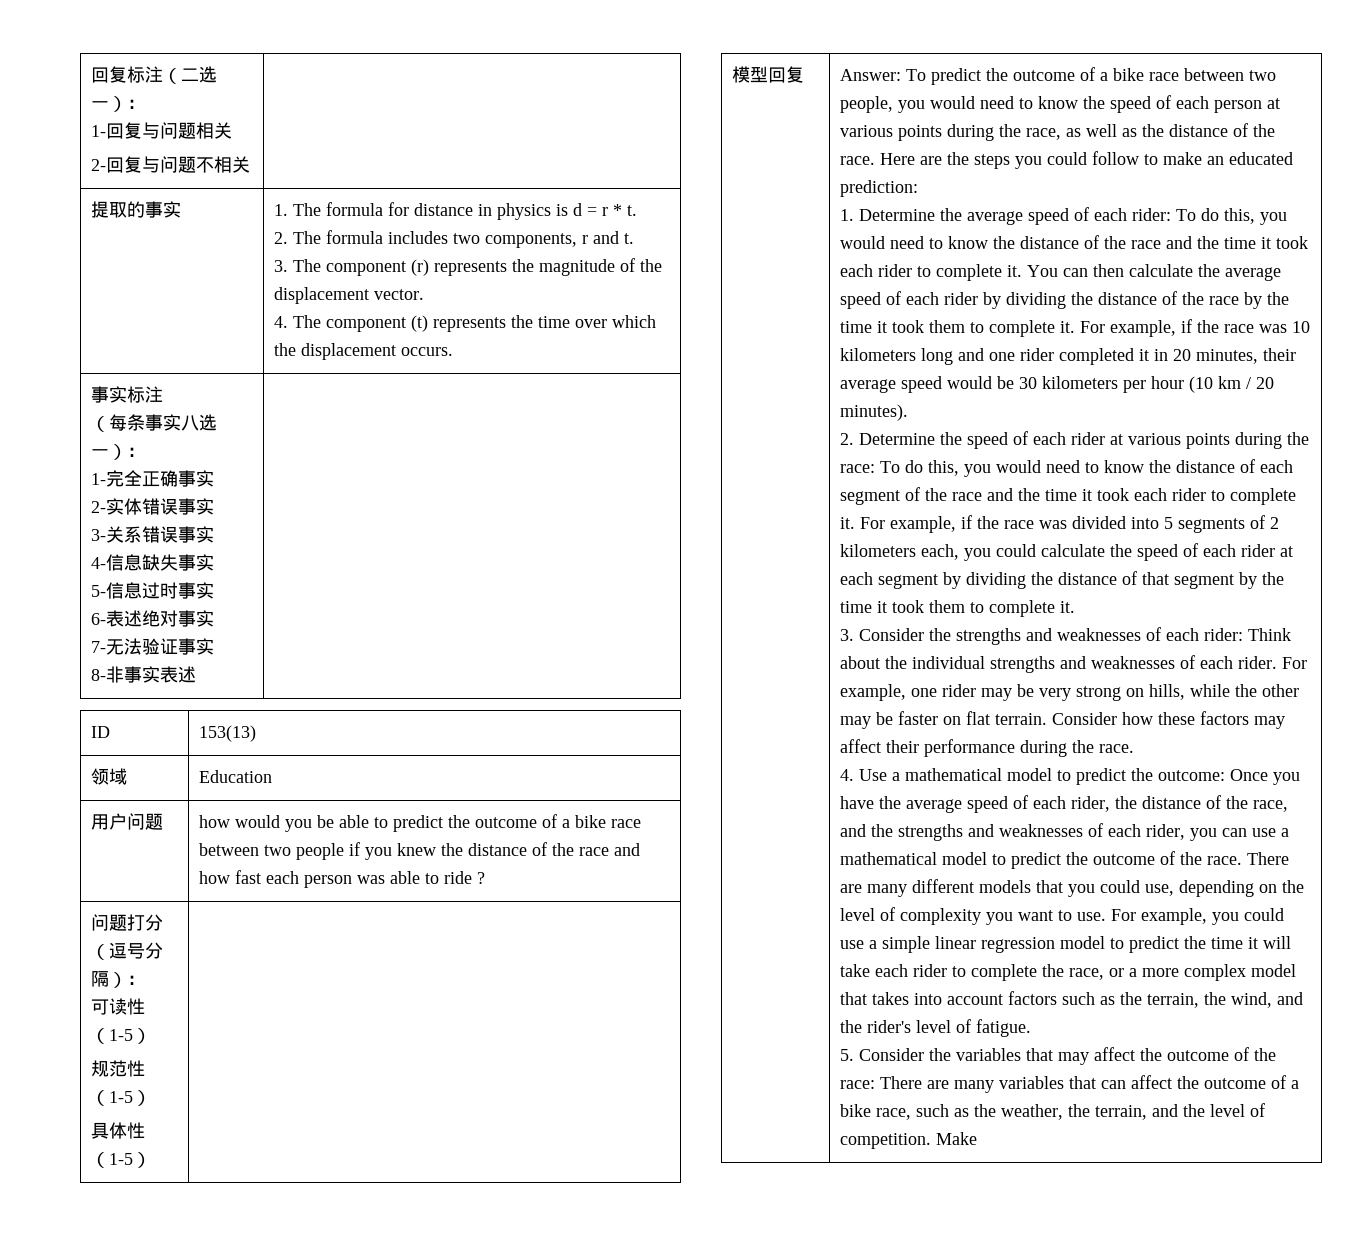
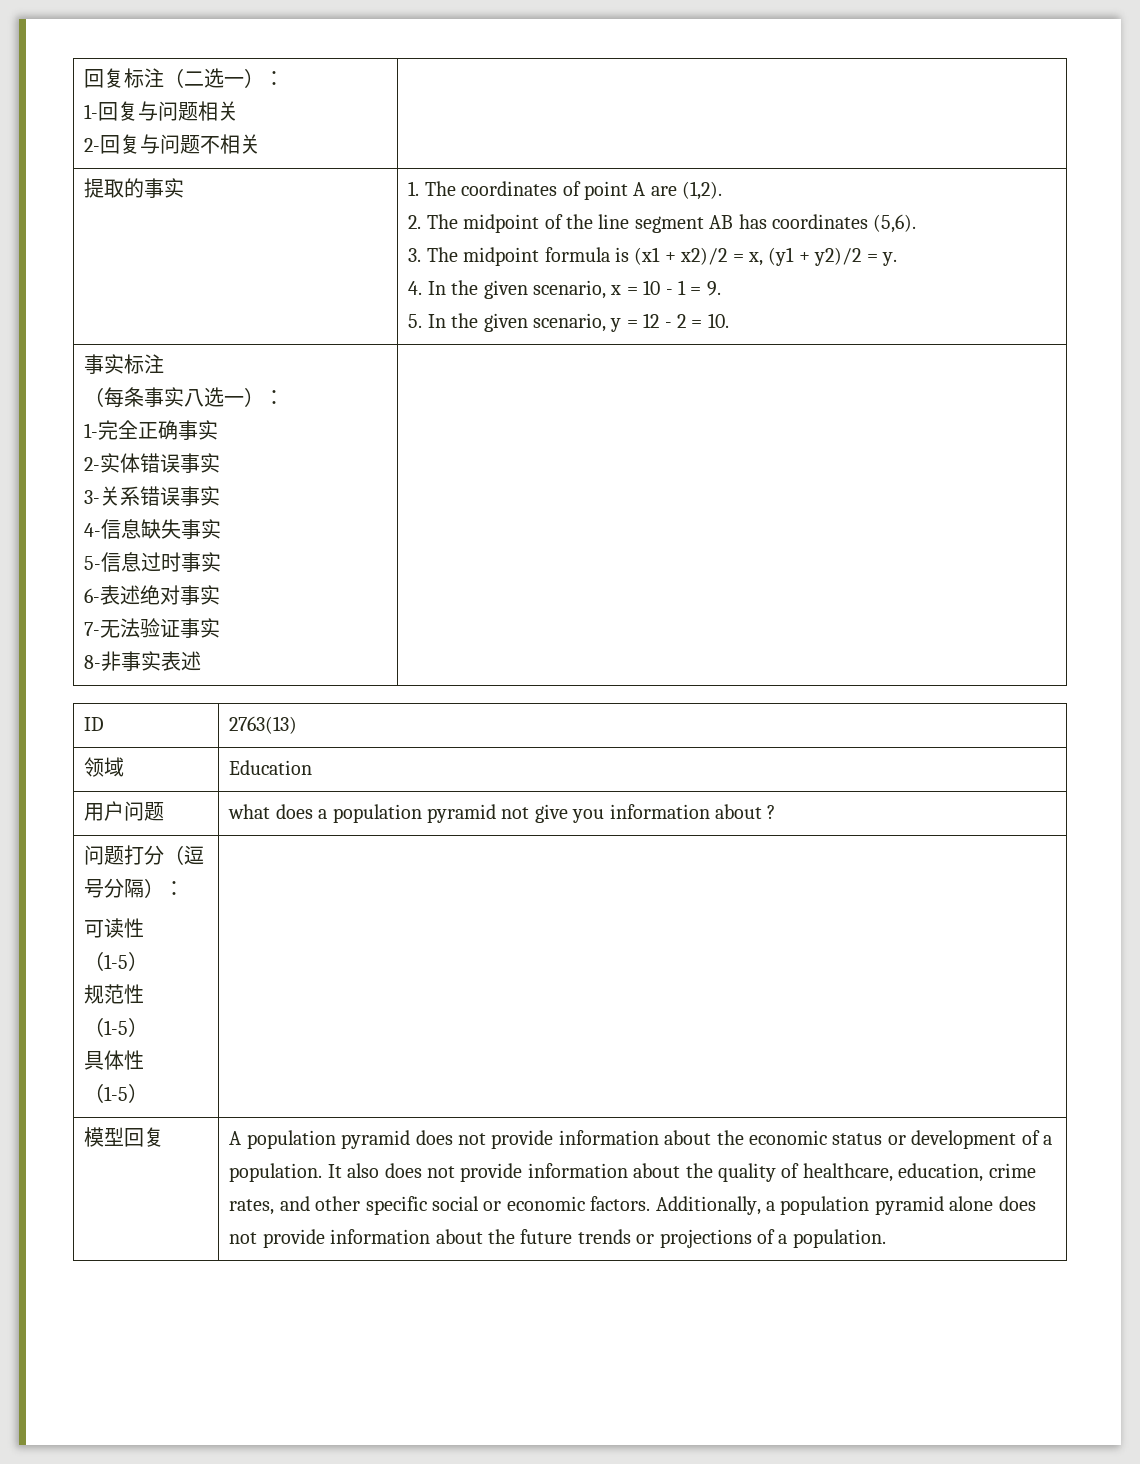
- 1. The formula for distance in physics is d = r * t.
- 2. The formula includes two components, r and t.
- 3. The component (r) represents the magnitude of the displacement vector.
- 4. The component (t) represents the time over which the displacement occurs.
+ 1. The coordinates of point A are (1,2).
+ 2. The midpoint of the line segment AB has coordinates (5,6).
+ 3. The midpoint formula is (x1 + x2)/2 = x, (y1 + y2)/2 = y.
+ 4. In the given scenario, x = 10 - 1 = 9.
+ 5. In the given scenario, y = 12 - 2 = 10.
- ID | 153(13)
+ ID | 2763(13)
- 用户问题 | how would you be able to predict the outcome of a bike race between two people if you knew the distance of the race and how fast each person was able to ride ?
+ 用户问题 | what does a population pyramid not give you information about ?
- Answer: To predict the outcome of a bike race between two people, you would need to know the speed of each person at various points during the race, as well as the distance of the race. Here are the steps you could follow to make an educated prediction:
- 1. Determine the average speed of each rider: To do this, you would need to know the distance of the race and the time it took each rider to complete it. You can then calculate the average speed of each rider by dividing the distance of the race by the time it took them to complete it. For example, if the race was 10 kilometers long and one rider completed it in 20 minutes, their average speed would be 30 kilometers per hour (10 km / 20 minutes).
- 2. Determine the speed of each rider at various points during the race: To do this, you would need to know the distance of each segment of the race and the time it took each rider to complete it. For example, if the race was divided into 5 segments of 2 kilometers each, you could calculate the speed of each rider at each segment by dividing the distance of that segment by the time it took them to complete it.
- 3. Consider the strengths and weaknesses of each rider: Think about the individual strengths and weaknesses of each rider. For example, one rider may be very strong on hills, while the other may be faster on flat terrain. Consider how these factors may affect their performance during the race.
- 4. Use a mathematical model to predict the outcome: Once you have the average speed of each rider, the distance of the race, and the strengths and weaknesses of each rider, you can use a mathematical model to predict the outcome of the race. There are many different models that you could use, depending on the level of complexity you want to use. For example, you could use a simple linear regression model to predict the time it will take each rider to complete the race, or a more complex model that takes into account factors such as the terrain, the wind, and the rider's level of fatigue.
- 5. Consider the variables that may affect the outcome of the race: There are many variables that can affect the outcome of a bike race, such as the weather, the terrain, and the level of competition. Make
+ A population pyramid does not provide information about the economic status or development of a population. It also does not provide information about the quality of healthcare, education, crime rates, and other specific social or economic factors. Additionally, a population pyramid alone does not provide information about the future trends or projections of a population.

